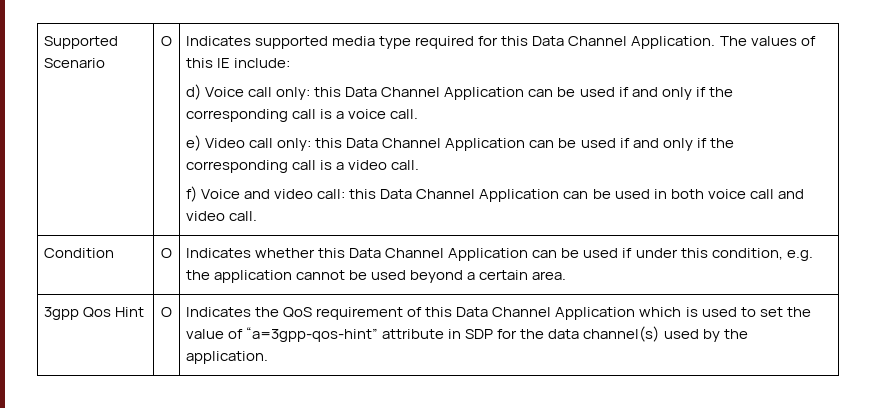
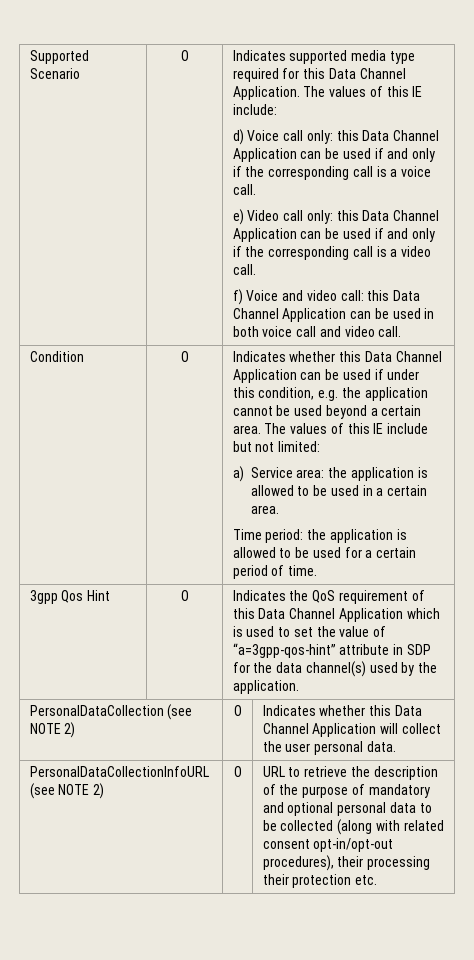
+ The values of this IE include but not limited:
+ a) Service area: the application is allowed to be used in a certain area.
+ Time period: the application is allowed to be used for a certain period of time.
+ PersonalDataCollection (see NOTE 2) | O | Indicates whether this Data Channel Application will collect the user personal data.
+ PersonalDataCollectionInfoURL (see NOTE 2) | O | URL to retrieve the description of the purpose of mandatory and optional personal data to be collected (along with related consent opt-in/opt-out procedures), their processing their protection etc.

